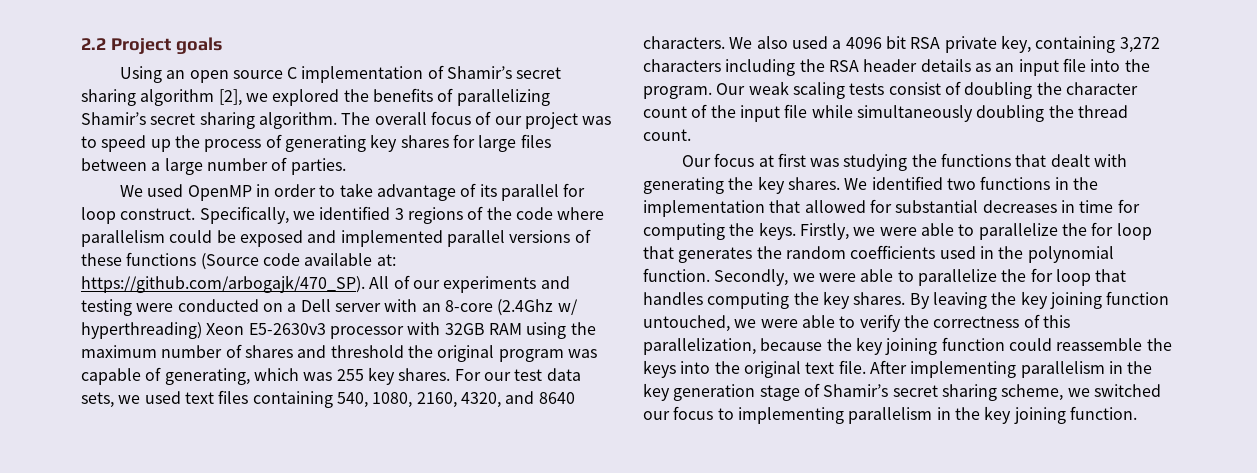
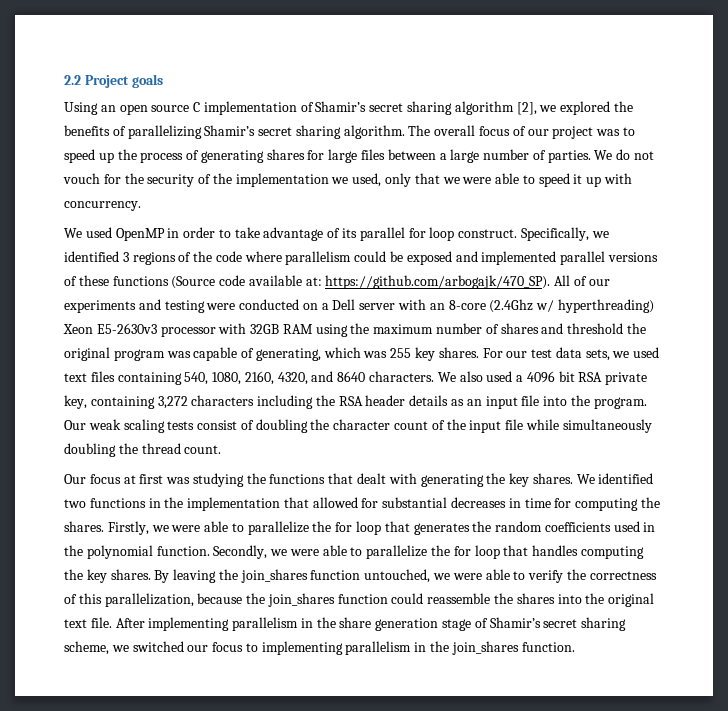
- The overall focus of our project was to speed up the process of generating key shares for large files between a large number of parties.
+ The overall focus of our project was to speed up the process of generating shares for large files between a large number of parties. We do not vouch for the security of the implementation we used, only that we were able to speed it up with concurrency.
- We identified two functions in the implementation that allowed for substantial decreases in time for computing the keys.
+ We identified two functions in the implementation that allowed for substantial decreases in time for computing the shares.
- By leaving the key joining function untouched, we were able to verify the correctness of this parallelization, because the key joining function could reassemble the keys into the original text file.
+ By leaving the join_shares function untouched, we were able to verify the correctness of this parallelization, because the join_shares function could reassemble the shares into the original text file.
- After implementing parallelism in the key generation stage of Shamir’s secret sharing scheme, we switched our focus to implementing parallelism in the key joining function.
+ After implementing parallelism in the share generation stage of Shamir’s secret sharing scheme, we switched our focus to implementing parallelism in the join_shares function.

